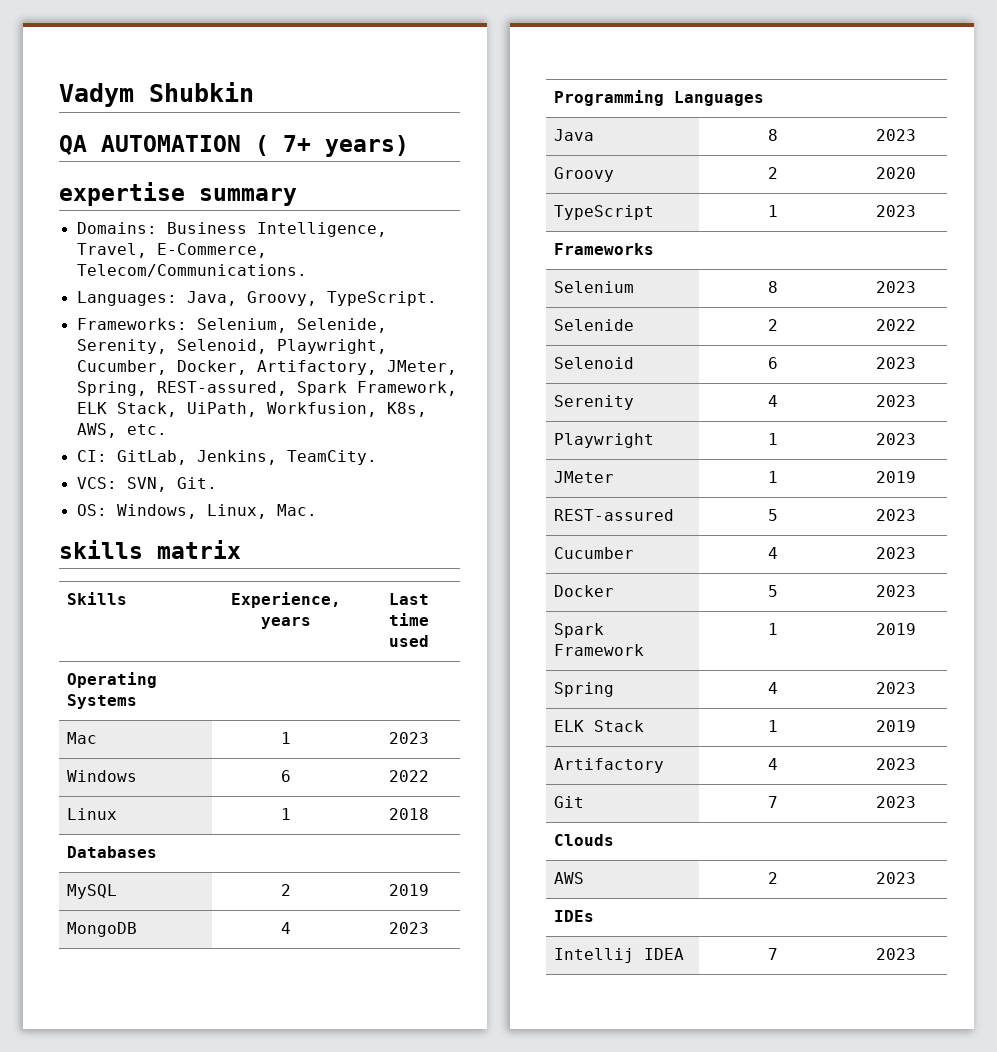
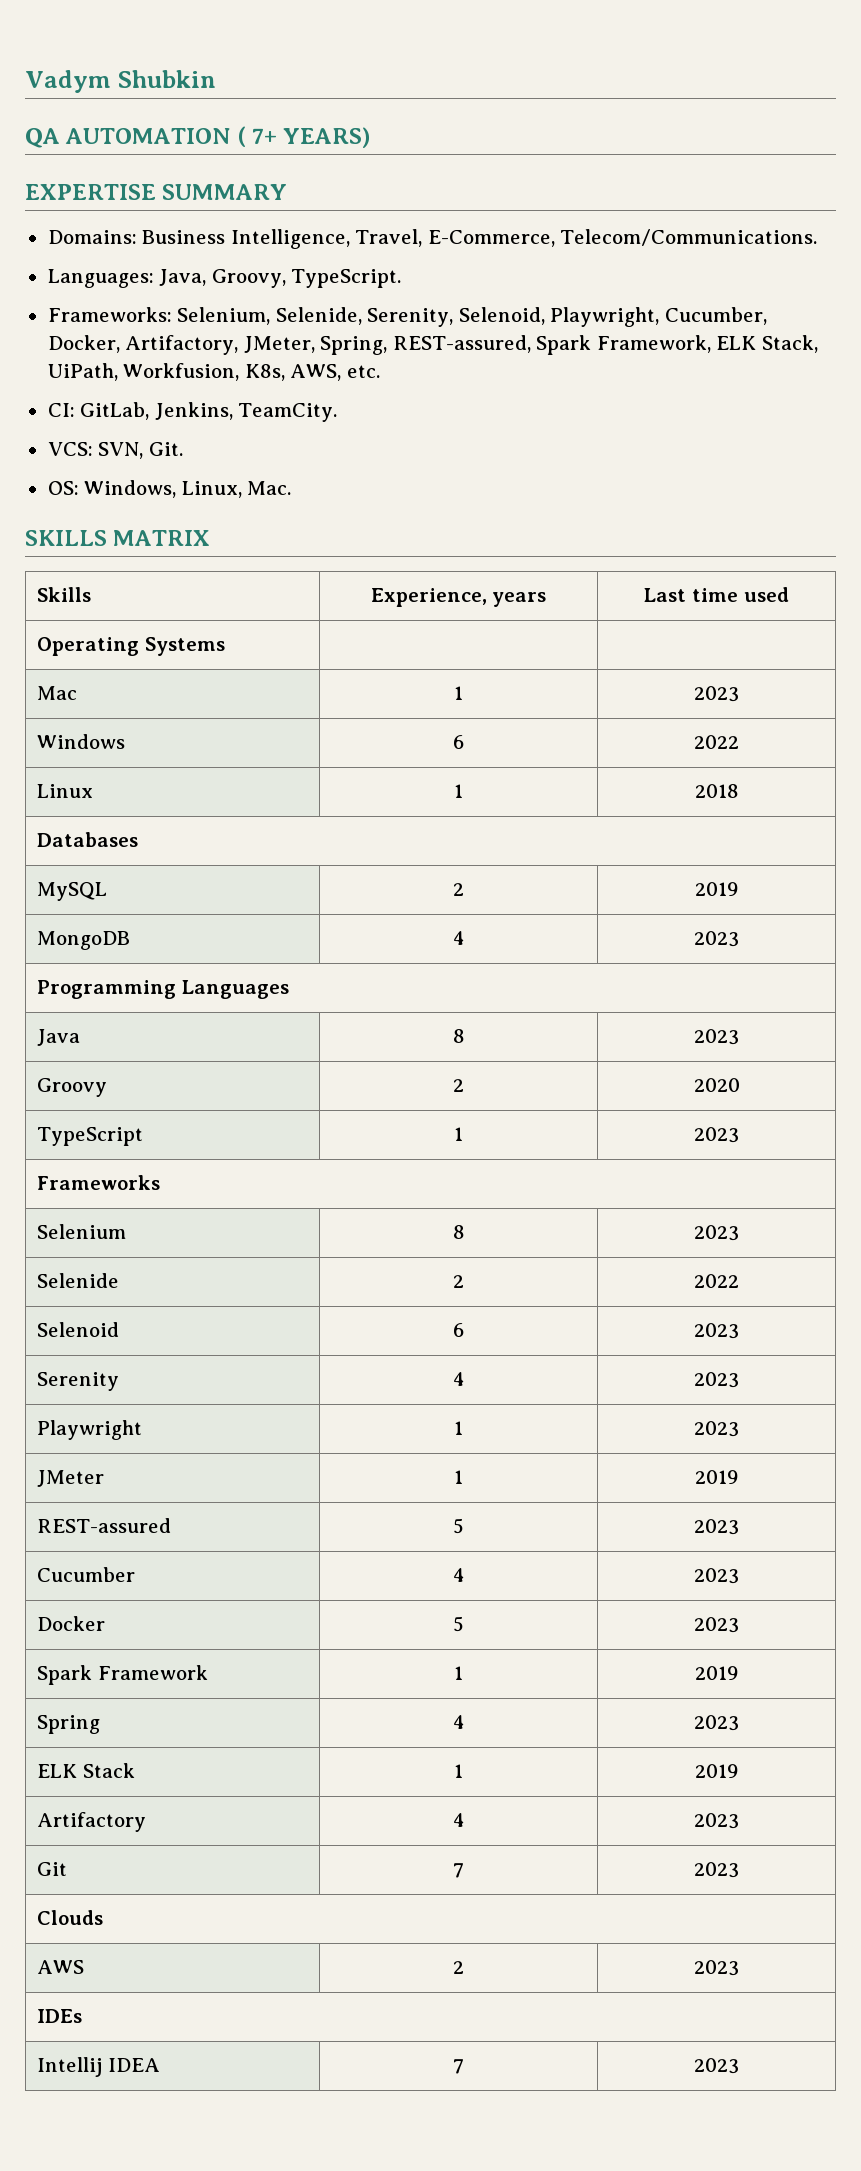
- QA AUTOMATION ( 7+ years)
- expertise summary
+ QA AUTOMATION ( 7+ YEARS)
+ EXPERTISE SUMMARY
- skills matrix
+ SKILLS MATRIX

